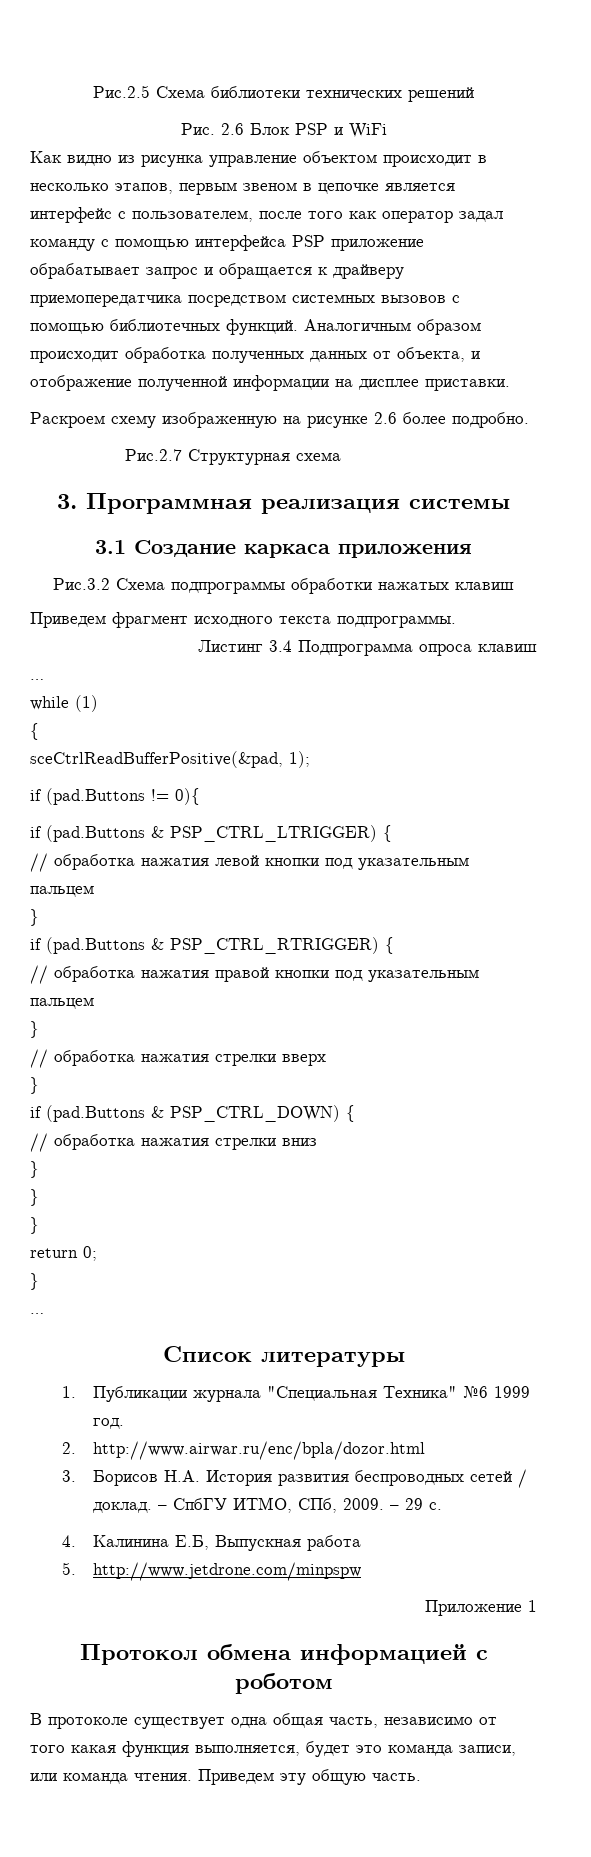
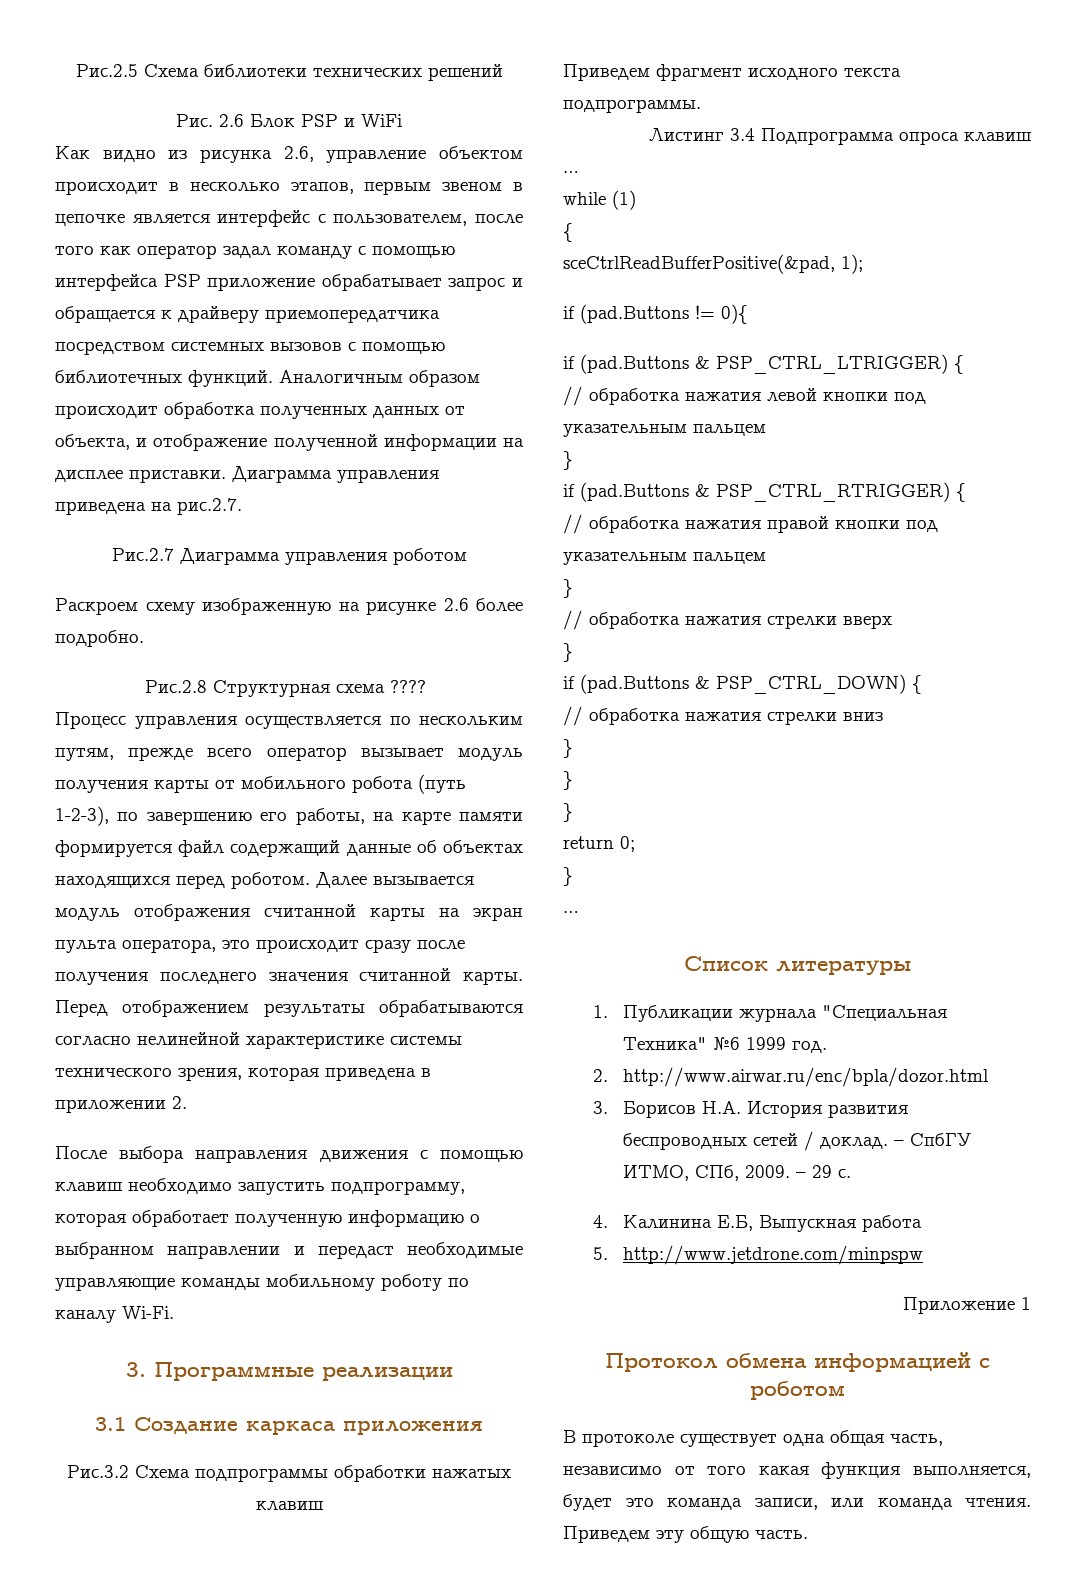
- Как видно из рисунка управление объектом происходит в несколько этапов, первым звеном в цепочке является интерфейс с пользователем, после того как оператор задал команду с помощью интерфейса PSP приложение обрабатывает запрос и обращается к драйверу приемопередатчика посредством системных вызовов с помощью библиотечных функций.
+ Как видно из рисунка 2.6, управление объектом происходит в несколько этапов, первым звеном в цепочке является интерфейс с пользователем, после того как оператор задал команду с помощью интерфейса PSP приложение обрабатывает запрос и обращается к драйверу приемопередатчика посредством системных вызовов с помощью библиотечных функций.
+ Диаграмма управления приведена на рис.2.7.
+ Рис.2.7 Диаграмма управления роботом
- Рис.2.7 Структурная схема
- 3. Программная реализация системы
+ Рис.2.8 Структурная схема ????
+ Процесс управления осуществляется по нескольким путям, прежде всего оператор вызывает модуль получения карты от мобильного робота (путь 1-2-3), по завершению его работы, на карте памяти формируется файл содержащий данные об объектах находящихся перед роботом. Далее вызывается модуль отображения считанной карты на экран пульта оператора, это происходит сразу после получения последнего значения считанной карты. Перед отображением результаты обрабатываются согласно нелинейной характеристике системы технического зрения, которая приведена в приложении 2.
+ После выбора направления движения с помощью клавиш необходимо запустить подпрограмму, которая обработает полученную информацию о выбранном направлении и передаст необходимые управляющие команды мобильному роботу по каналу Wi-Fi.
+ 3. Программные реализации

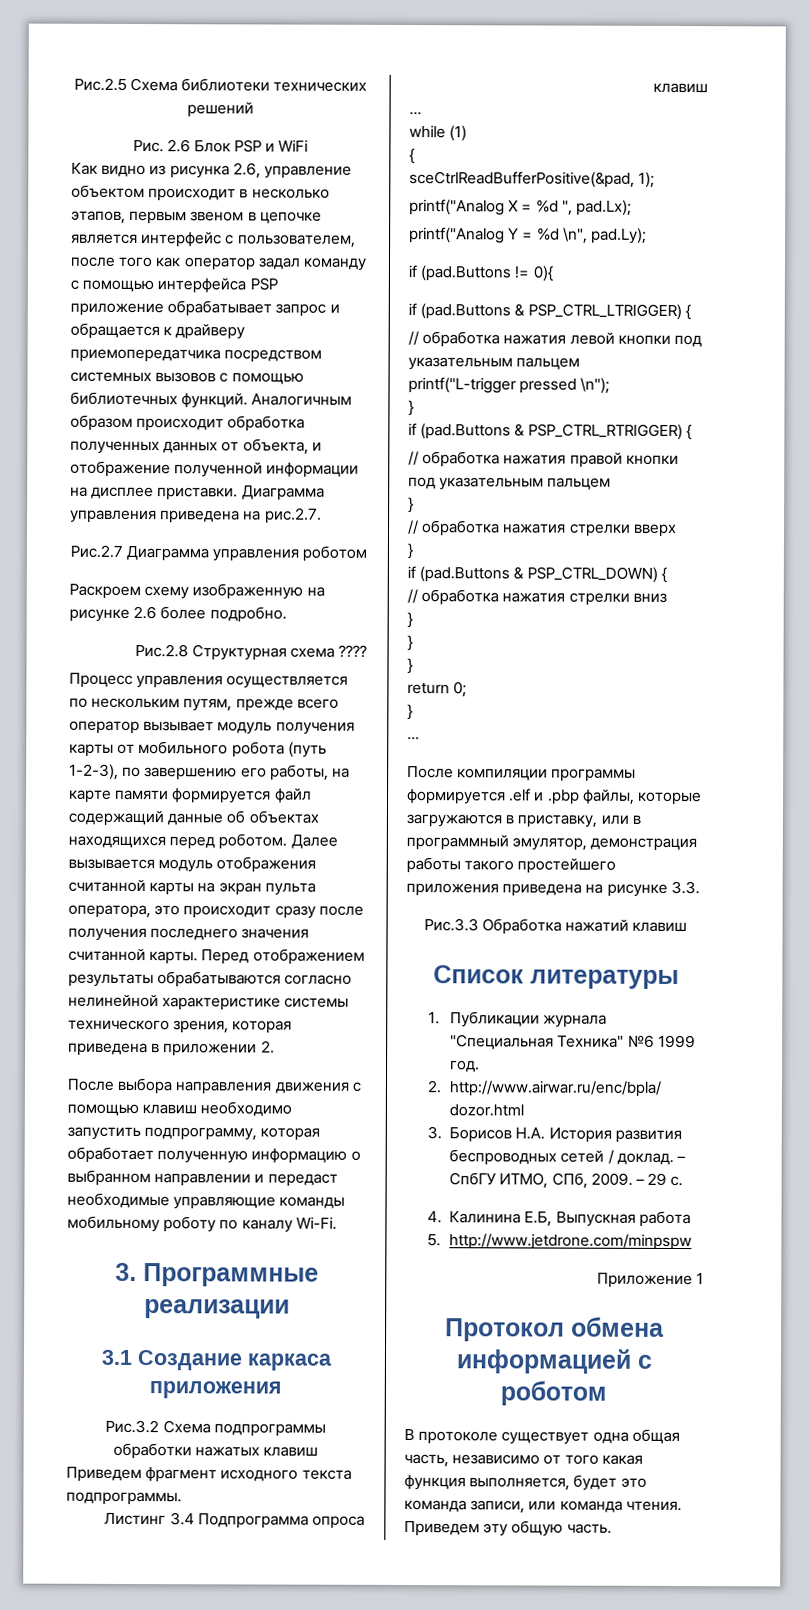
+ printf("Analog X = %d ", pad.Lx);
+ printf("Analog Y = %d \n", pad.Ly);
+ printf("L-trigger pressed \n");
+ После компиляции программы формируется .elf и .pbp файлы, которые загружаются в приставку, или в программный эмулятор, демонстрация работы такого простейшего приложения приведена на рисунке 3.3.
+ Рис.3.3 Обработка нажатий клавиш

